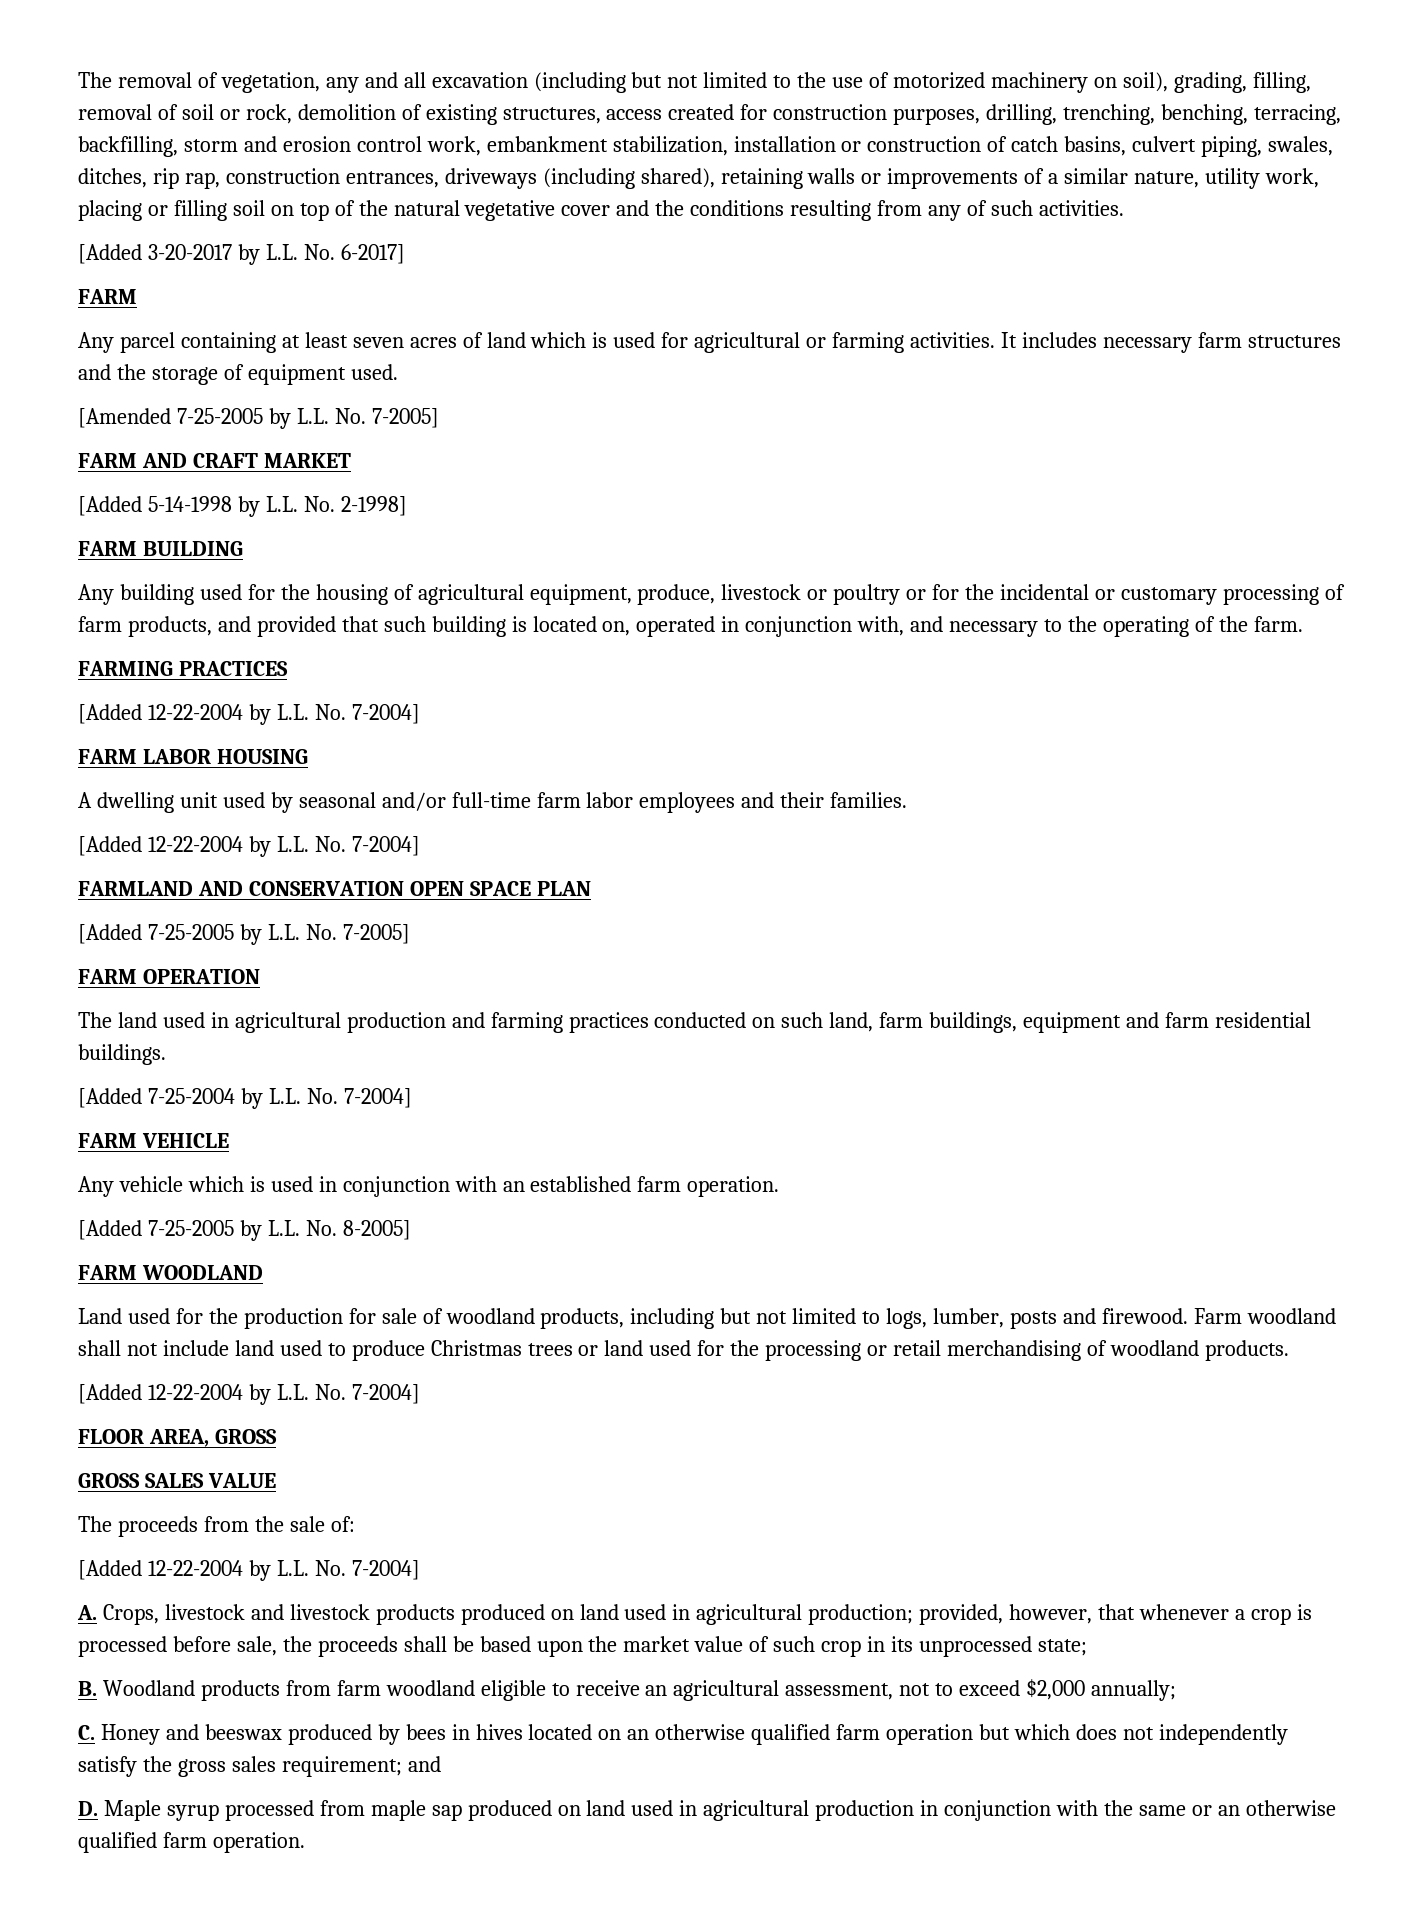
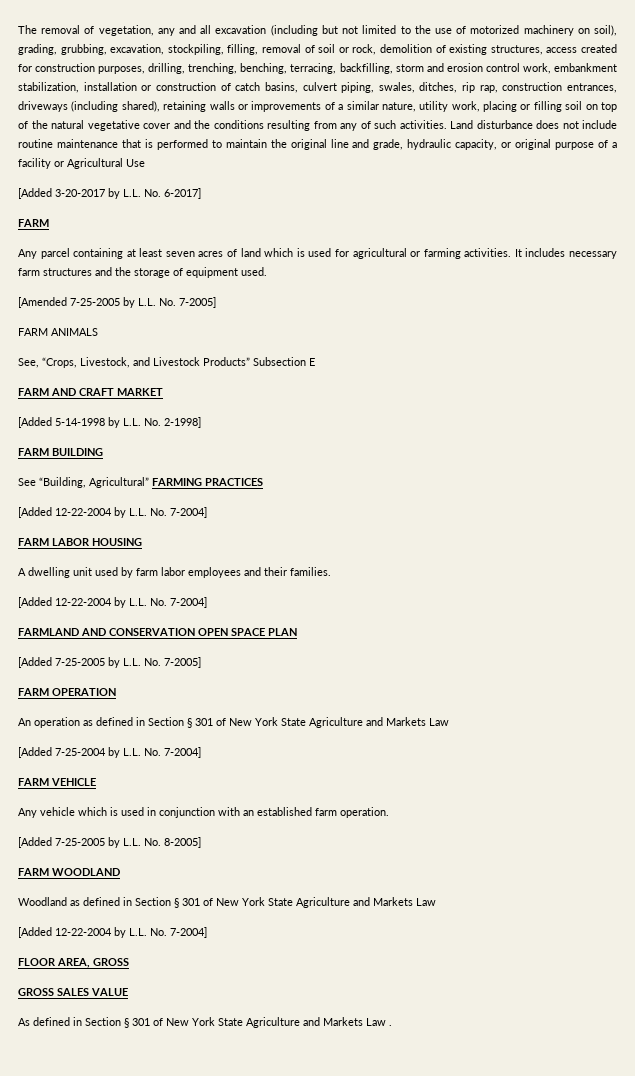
- The removal of vegetation, any and all excavation (including but not limited to the use of motorized machinery on soil), grading, filling, removal of soil or rock, demolition of existing structures, access created for construction purposes, drilling, trenching, benching, terracing, backfilling, storm and erosion control work, embankment stabilization, installation or construction of catch basins, culvert piping, swales, ditches, rip rap, construction entrances, driveways (including shared), retaining walls or improvements of a similar nature, utility work, placing or filling soil on top of the natural vegetative cover and the conditions resulting from any of such activities.
+ The removal of vegetation, any and all excavation (including but not limited to the use of motorized machinery on soil), grading, grubbing, excavation, stockpiling, filling, removal of soil or rock, demolition of existing structures, access created for construction purposes, drilling, trenching, benching, terracing, backfilling, storm and erosion control work, embankment stabilization, installation or construction of catch basins, culvert piping, swales, ditches, rip rap, construction entrances, driveways (including shared), retaining walls or improvements of a similar nature, utility work, placing or filling soil on top of the natural vegetative cover and the conditions resulting from any of such activities. Land disturbance does not include routine maintenance that is performed to maintain the original line and grade, hydraulic capacity, or original purpose of a facility or Agricultural Use
+ FARM ANIMALS
+ See, “Crops, Livestock, and Livestock Products” Subsection E
- Any building used for the housing of agricultural equipment, produce, livestock or poultry or for the incidental or customary processing of farm products, and provided that such building is located on, operated in conjunction with, and necessary to the operating of the farm.
- FARMING PRACTICES
+ See “Building, Agricultural” FARMING PRACTICES
- A dwelling unit used by seasonal and/or full-time farm labor employees and their families.
+ A dwelling unit used by farm labor employees and their families.
- The land used in agricultural production and farming practices conducted on such land, farm buildings, equipment and farm residential buildings.
+ An operation as defined in Section § 301 of New York State Agriculture and Markets Law
- Land used for the production for sale of woodland products, including but not limited to logs, lumber, posts and firewood. Farm woodland shall not include land used to produce Christmas trees or land used for the processing or retail merchandising of woodland products.
+ Woodland as defined in Section § 301 of New York State Agriculture and Markets Law
- The proceeds from the sale of:
- [Added 12-22-2004 by L.L. No. 7-2004]
- A. Crops, livestock and livestock products produced on land used in agricultural production; provided, however, that whenever a crop is processed before sale, the proceeds shall be based upon the market value of such crop in its unprocessed state;
- B. Woodland products from farm woodland eligible to receive an agricultural assessment, not to exceed $2,000 annually;
- C. Honey and beeswax produced by bees in hives located on an otherwise qualified farm operation but which does not independently satisfy the gross sales requirement; and
- D. Maple syrup processed from maple sap produced on land used in agricultural production in conjunction with the same or an otherwise qualified farm operation.
+ As defined in Section § 301 of New York State Agriculture and Markets Law .

